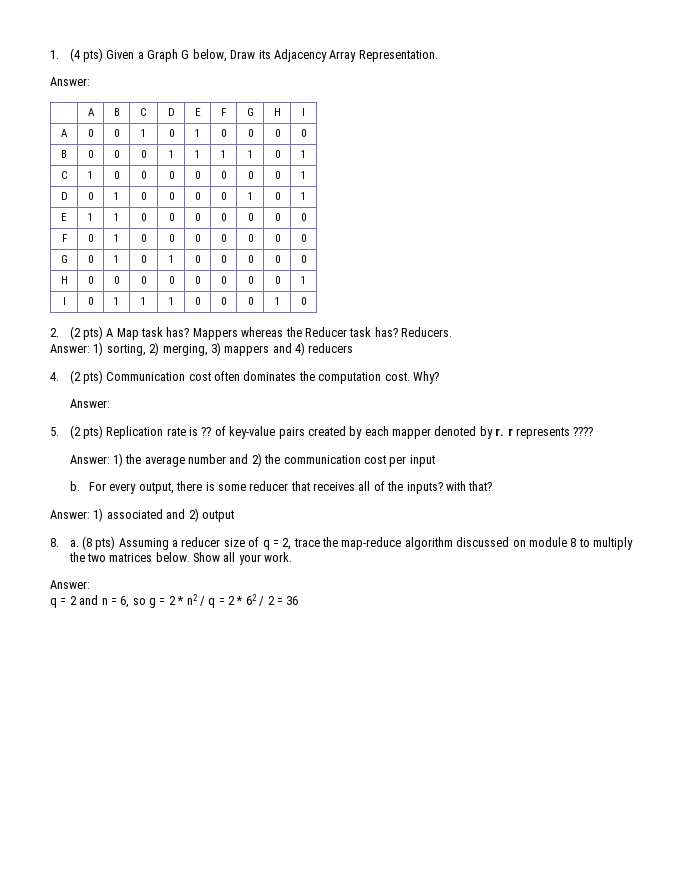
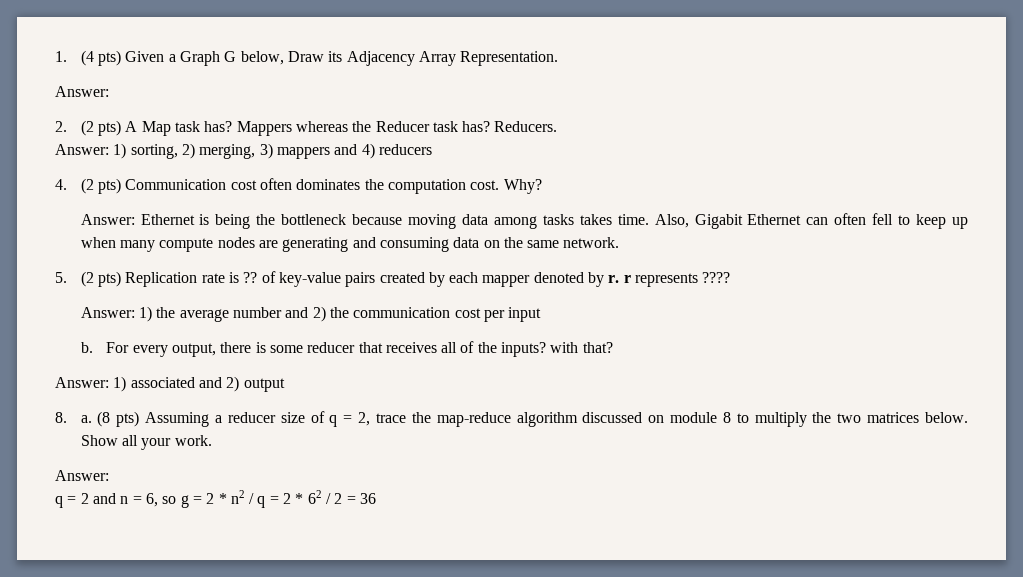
- | A | B | C | D | E | F | G | H | I
- A | 0 | 0 | 1 | 0 | 1 | 0 | 0 | 0 | 0
- B | 0 | 0 | 0 | 1 | 1 | 1 | 1 | 0 | 1
- C | 1 | 0 | 0 | 0 | 0 | 0 | 0 | 0 | 1
- D | 0 | 1 | 0 | 0 | 0 | 0 | 1 | 0 | 1
- E | 1 | 1 | 0 | 0 | 0 | 0 | 0 | 0 | 0
- F | 0 | 1 | 0 | 0 | 0 | 0 | 0 | 0 | 0
- G | 0 | 1 | 0 | 1 | 0 | 0 | 0 | 0 | 0
- H | 0 | 0 | 0 | 0 | 0 | 0 | 0 | 0 | 1
- I | 0 | 1 | 1 | 1 | 0 | 0 | 0 | 1 | 0
  Why?
- Answer:
+ Answer: Ethernet is being the bottleneck because moving data among tasks takes time. Also, Gigabit Ethernet can often fell to keep up when many compute nodes are generating and consuming data on the same network.

